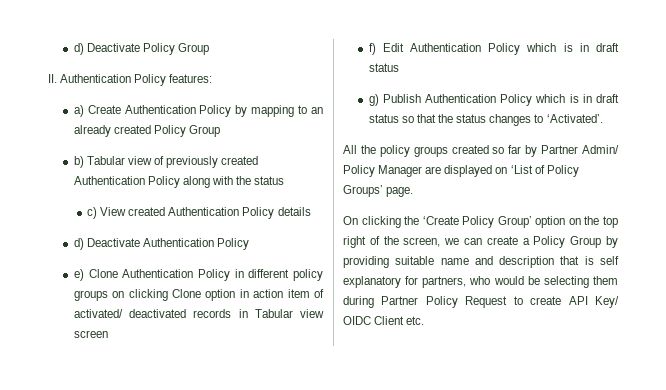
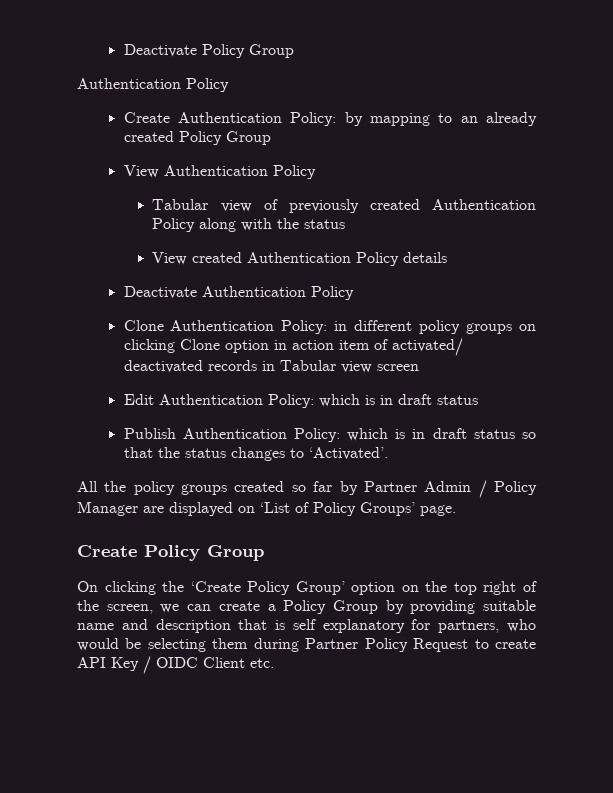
- d) Deactivate Policy Group
- II. Authentication Policy features:
- a) Create Authentication Policy by mapping to an already created Policy Group
+ Deactivate Policy Group
+ Authentication Policy
+ Create Authentication Policy: by mapping to an already created Policy Group
- b) Tabular view of previously created Authentication Policy along with the status
+ View Authentication Policy
+ Tabular view of previously created Authentication Policy along with the status
- c) View created Authentication Policy details
+ View created Authentication Policy details
- d) Deactivate Authentication Policy
+ Deactivate Authentication Policy
- e) Clone Authentication Policy in different policy groups on clicking Clone option in action item of activated/ deactivated records in Tabular view screen
+ Clone Authentication Policy: in different policy groups on clicking Clone option in action item of activated/ deactivated records in Tabular view screen
- f) Edit Authentication Policy which is in draft status
+ Edit Authentication Policy: which is in draft status
- g) Publish Authentication Policy which is in draft status so that the status changes to ‘Activated’.
+ Publish Authentication Policy: which is in draft status so that the status changes to ‘Activated’.
- All the policy groups created so far by Partner Admin/ Policy Manager are displayed on ‘List of Policy Groups’ page.
+ All the policy groups created so far by Partner Admin / Policy Manager are displayed on ‘List of Policy Groups’ page.
+ Create Policy Group
- On clicking the ‘Create Policy Group’ option on the top right of the screen, we can create a Policy Group by providing suitable name and description that is self explanatory for partners, who would be selecting them during Partner Policy Request to create API Key/ OIDC Client etc.
+ On clicking the ‘Create Policy Group’ option on the top right of the screen, we can create a Policy Group by providing suitable name and description that is self explanatory for partners, who would be selecting them during Partner Policy Request to create API Key / OIDC Client etc.

